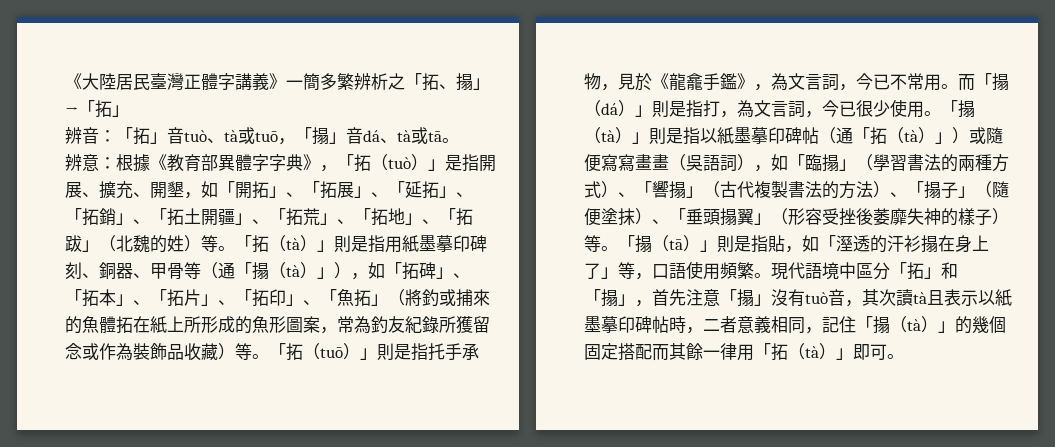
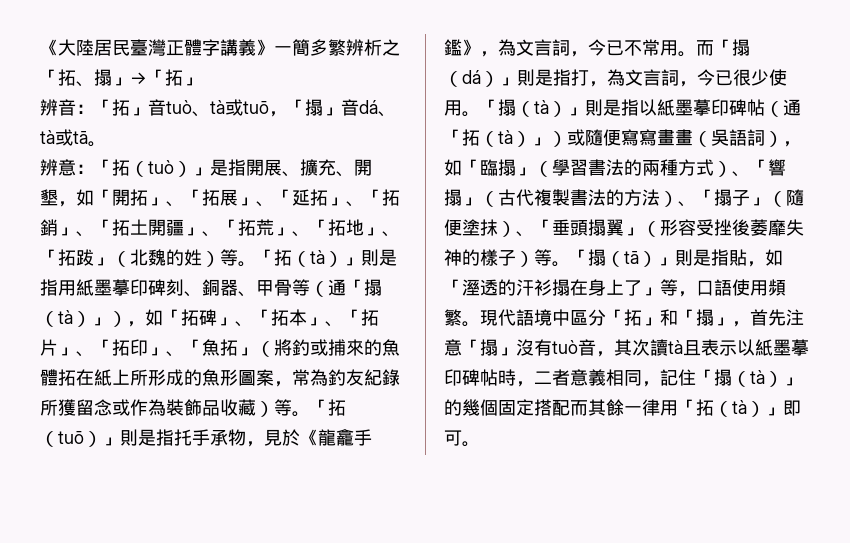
- 辨意：根據《教育部異體字字典》，「拓（tuò）」是指開展、擴充、開墾，如「開拓」、「拓展」、「延拓」、「拓銷」、「拓土開疆」、「拓荒」、「拓地」、「拓跋」（北魏的姓）等。
+ 辨意：「拓（tuò）」是指開展、擴充、開墾，如「開拓」、「拓展」、「延拓」、「拓銷」、「拓土開疆」、「拓荒」、「拓地」、「拓跋」（北魏的姓）等。

